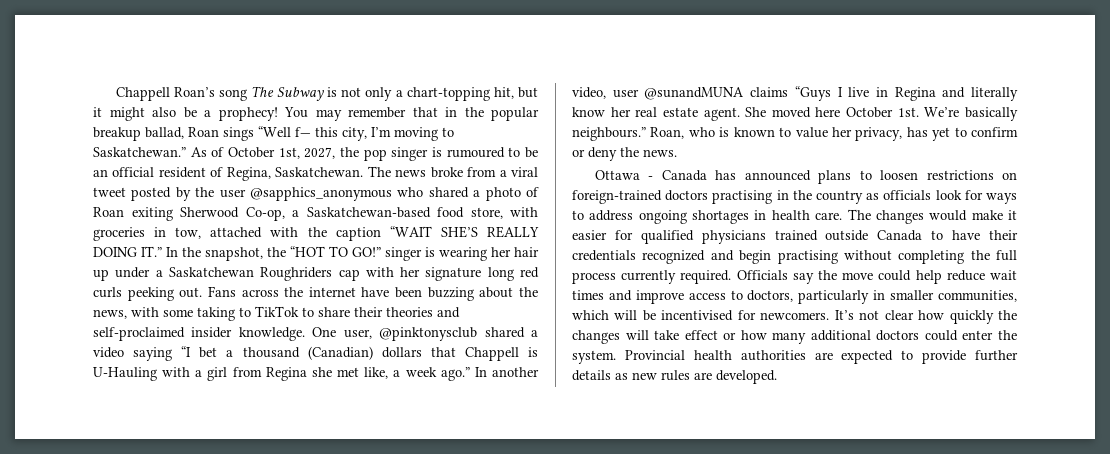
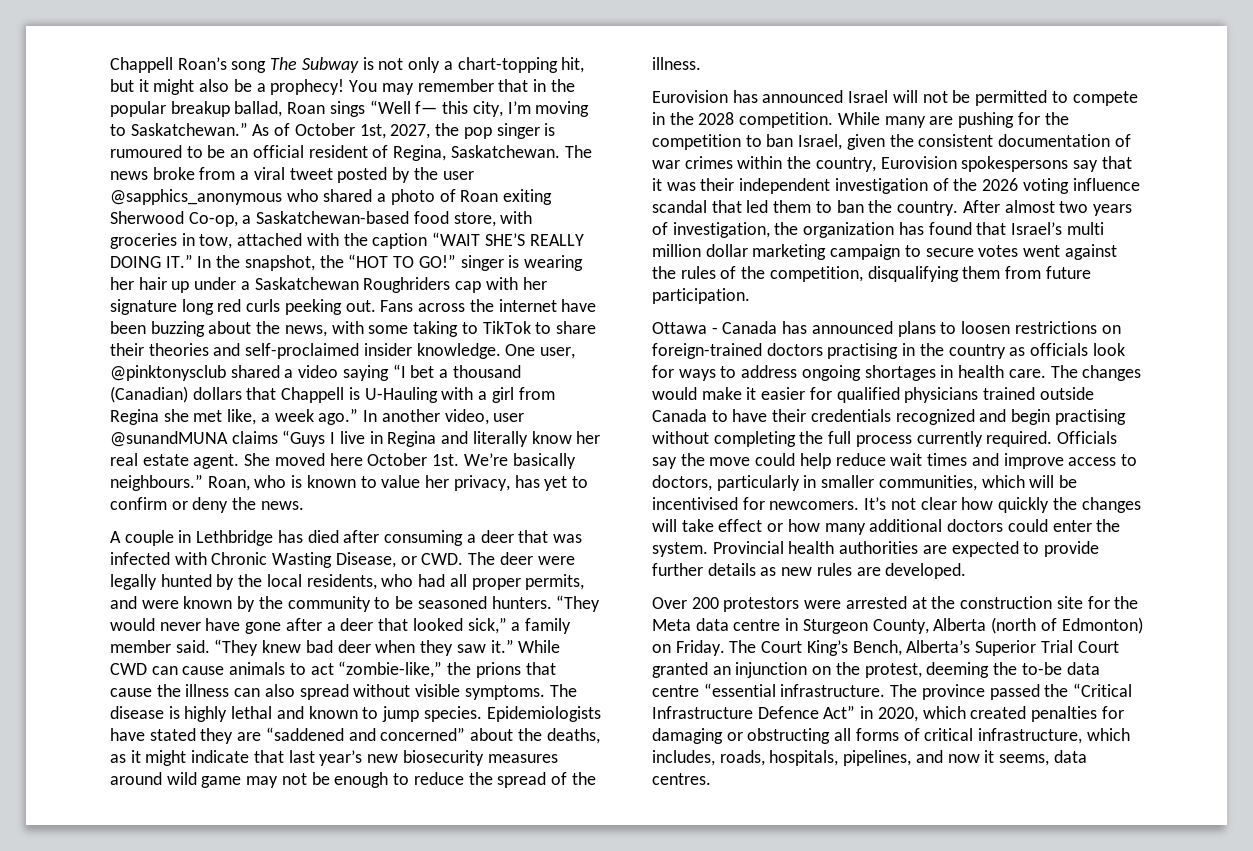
+ A couple in Lethbridge has died after consuming a deer that was infected with Chronic Wasting Disease, or CWD. The deer were legally hunted by the local residents, who had all proper permits, and were known by the community to be seasoned hunters. “They would never have gone after a deer that looked sick,” a family member said. “They knew bad deer when they saw it.” While CWD can cause animals to act “zombie-like,” the prions that cause the illness can also spread without visible symptoms. The disease is highly lethal and known to jump species. Epidemiologists have stated they are “saddened and concerned” about the deaths, as it might indicate that last year’s new biosecurity measures around wild game may not be enough to reduce the spread of the illness.
+ Eurovision has announced Israel will not be permitted to compete in the 2028 competition. While many are pushing for the competition to ban Israel, given the consistent documentation of war crimes within the country, Eurovision spokespersons say that it was their independent investigation of the 2026 voting influence scandal that led them to ban the country. After almost two years of investigation, the organization has found that Israel’s multi million dollar marketing campaign to secure votes went against the rules of the competition, disqualifying them from future participation.
+ Over 200 protestors were arrested at the construction site for the Meta data centre in Sturgeon County, Alberta (north of Edmonton) on Friday. The Court King’s Bench, Alberta’s Superior Trial Court granted an injunction on the protest, deeming the to-be data centre “essential infrastructure. The province passed the “Critical Infrastructure Defence Act” in 2020, which created penalties for damaging or obstructing all forms of critical infrastructure, which includes, roads, hospitals, pipelines, and now it seems, data centres.

